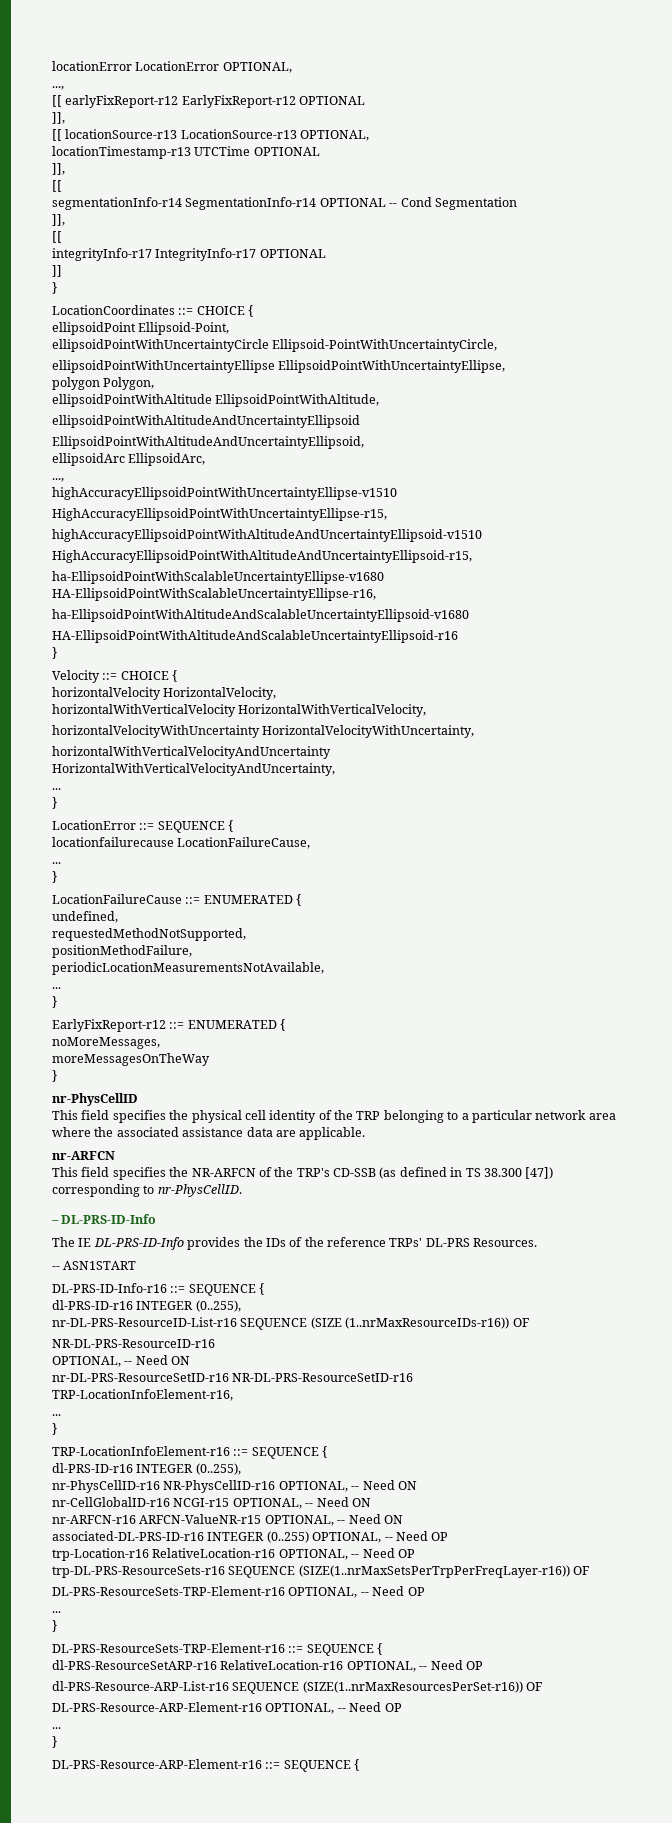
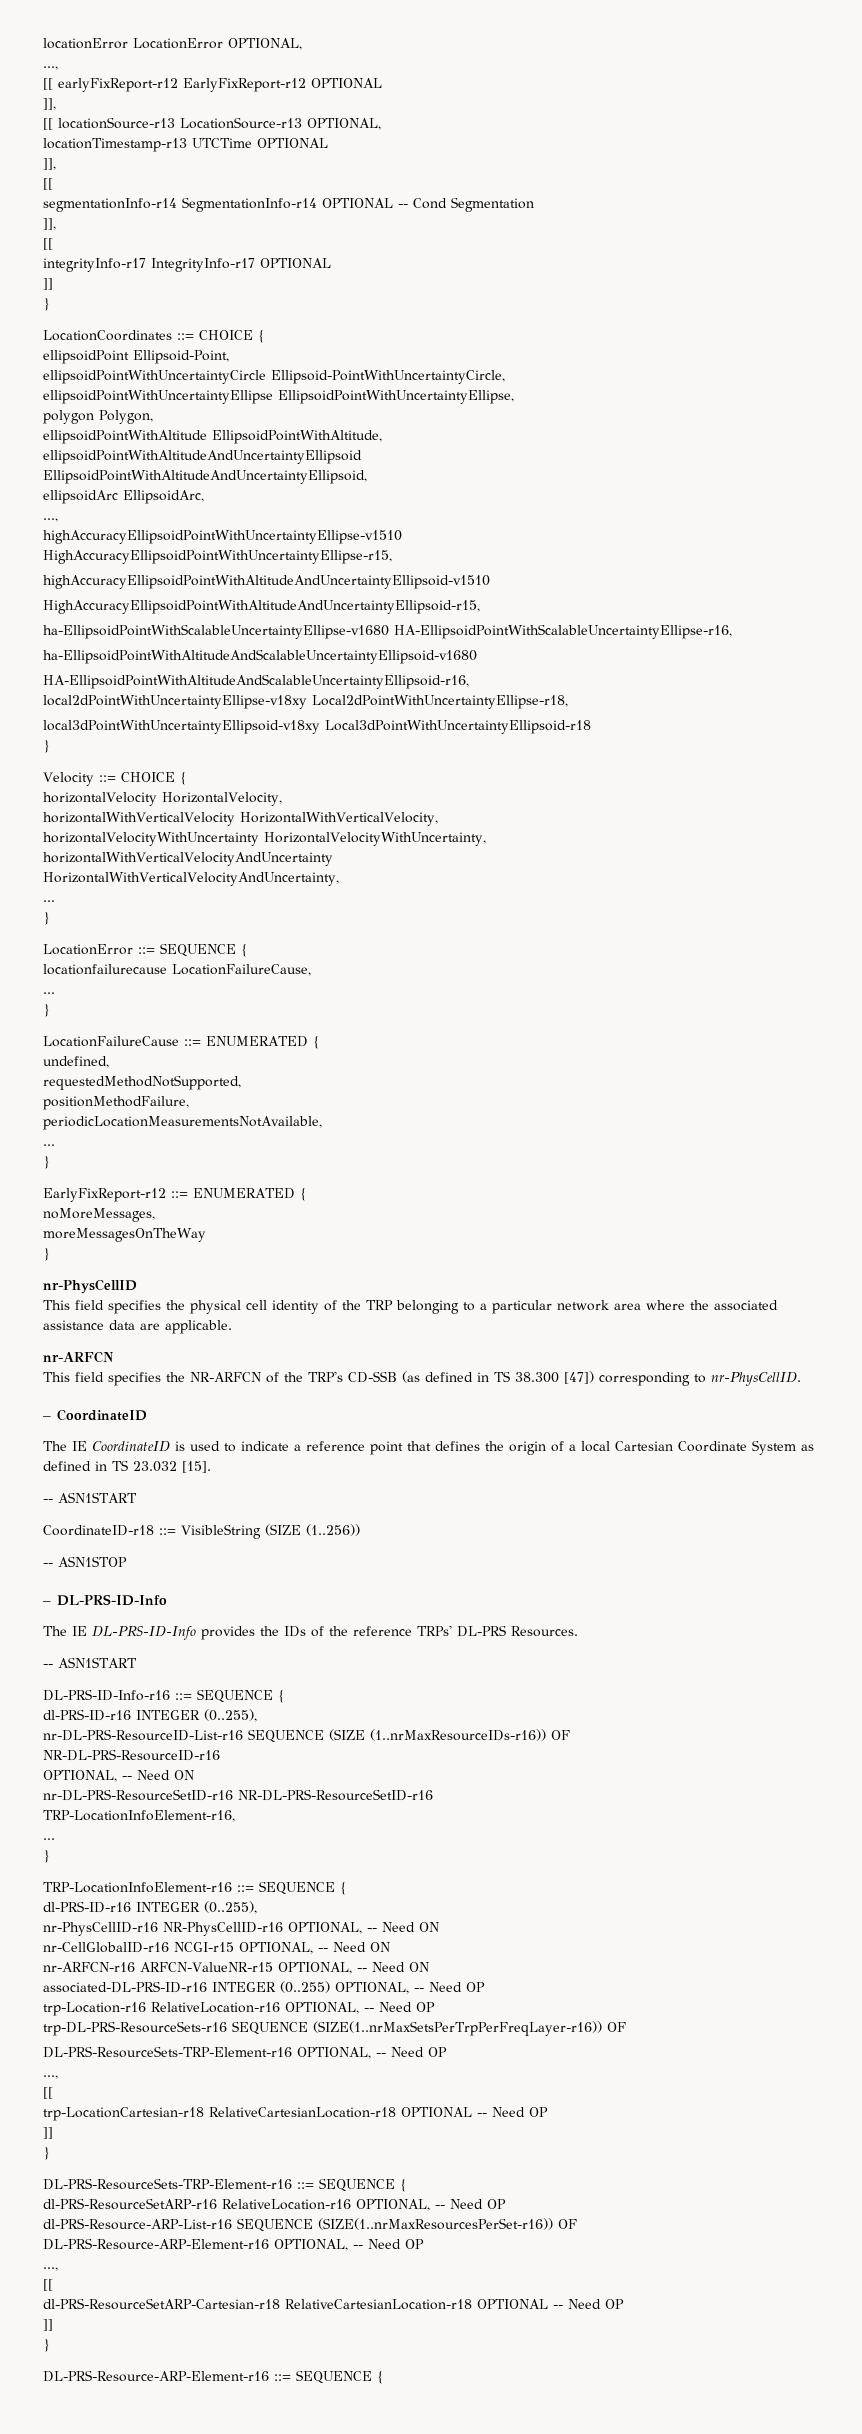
- HA-EllipsoidPointWithAltitudeAndScalableUncertaintyEllipsoid-r16
+ HA-EllipsoidPointWithAltitudeAndScalableUncertaintyEllipsoid-r16,
+ local2dPointWithUncertaintyEllipse-v18xy Local2dPointWithUncertaintyEllipse-r18,
+ local3dPointWithUncertaintyEllipsoid-v18xy Local3dPointWithUncertaintyEllipsoid-r18
+ – CoordinateID
+ The IE CoordinateID is used to indicate a reference point that defines the origin of a local Cartesian Coordinate System as defined in TS 23.032 [15].
+ -- ASN1START
+ CoordinateID-r18 ::= VisibleString (SIZE (1..256))
+ -- ASN1STOP
  DL-PRS-ResourceSets-TRP-Element-r16 OPTIONAL, -- Need OP
- ...
+ ...,
+ [[
+ trp-LocationCartesian-r18 RelativeCartesianLocation-r18 OPTIONAL -- Need OP
+ ]]
  DL-PRS-Resource-ARP-Element-r16 OPTIONAL, -- Need OP
- ...
+ ...,
+ [[
+ dl-PRS-ResourceSetARP-Cartesian-r18 RelativeCartesianLocation-r18 OPTIONAL -- Need OP
+ ]]

